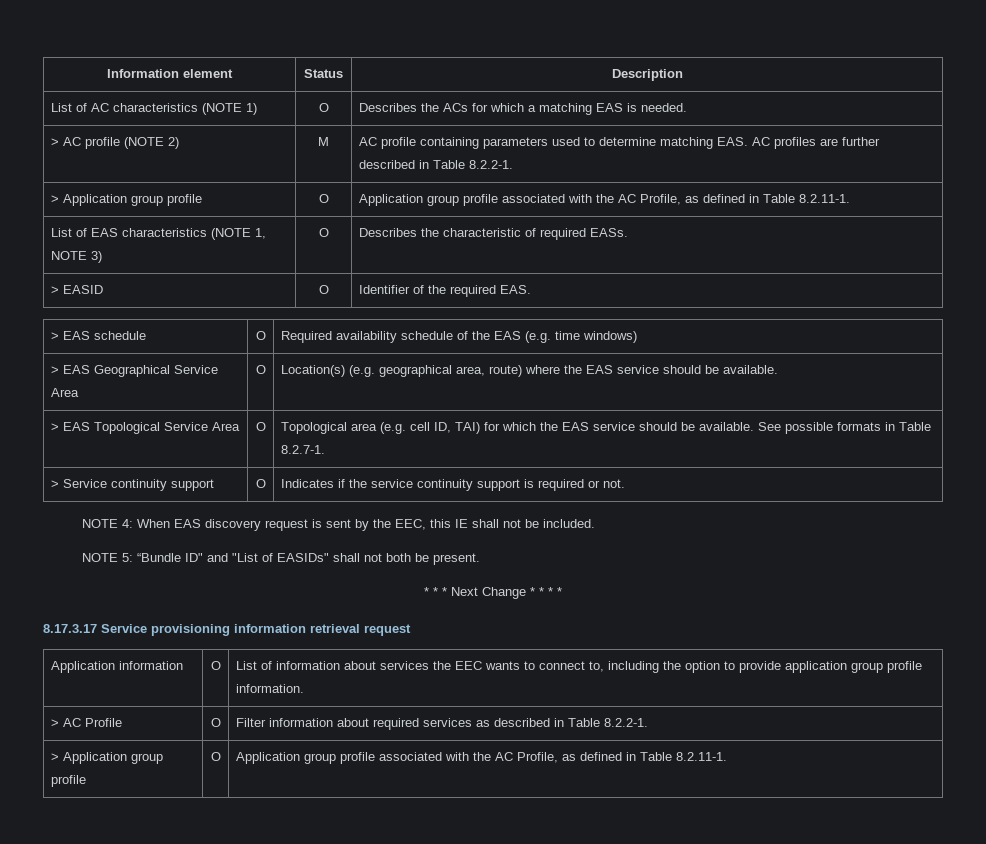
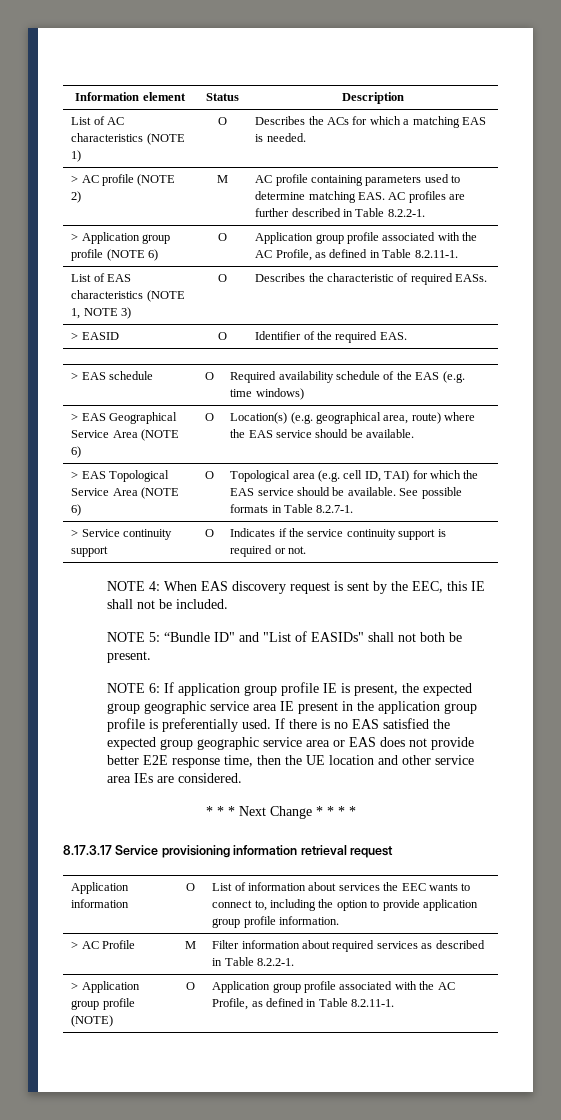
  > AC profile (NOTE 2) | M | AC profile containing parameters used to determine matching EAS. AC profiles are further described in Table 8.2.2-1.
- > Application group profile | O | Application group profile associated with the AC Profile, as defined in Table 8.2.11-1.
+ > Application group profile (NOTE 6) | O | Application group profile associated with the AC Profile, as defined in Table 8.2.11-1.
- > EAS Geographical Service Area | O | Location(s) (e.g. geographical area, route) where the EAS service should be available.
+ > EAS Geographical Service Area (NOTE 6) | O | Location(s) (e.g. geographical area, route) where the EAS service should be available.
- > EAS Topological Service Area | O | Topological area (e.g. cell ID, TAI) for which the EAS service should be available. See possible formats in Table 8.2.7-1.
+ > EAS Topological Service Area (NOTE 6) | O | Topological area (e.g. cell ID, TAI) for which the EAS service should be available. See possible formats in Table 8.2.7-1.
+ NOTE 6: If application group profile IE is present, the expected group geographic service area IE present in the application group profile is preferentially used. If there is no EAS satisfied the expected group geographic service area or EAS does not provide better E2E response time, then the UE location and other service area IEs are considered.
- > AC Profile | O | Filter information about required services as described in Table 8.2.2-1.
- > Application group profile | O | Application group profile associated with the AC Profile, as defined in Table 8.2.11-1.
+ > AC Profile | M | Filter information about required services as described in Table 8.2.2-1.
+ > Application group profile (NOTE) | O | Application group profile associated with the AC Profile, as defined in Table 8.2.11-1.

